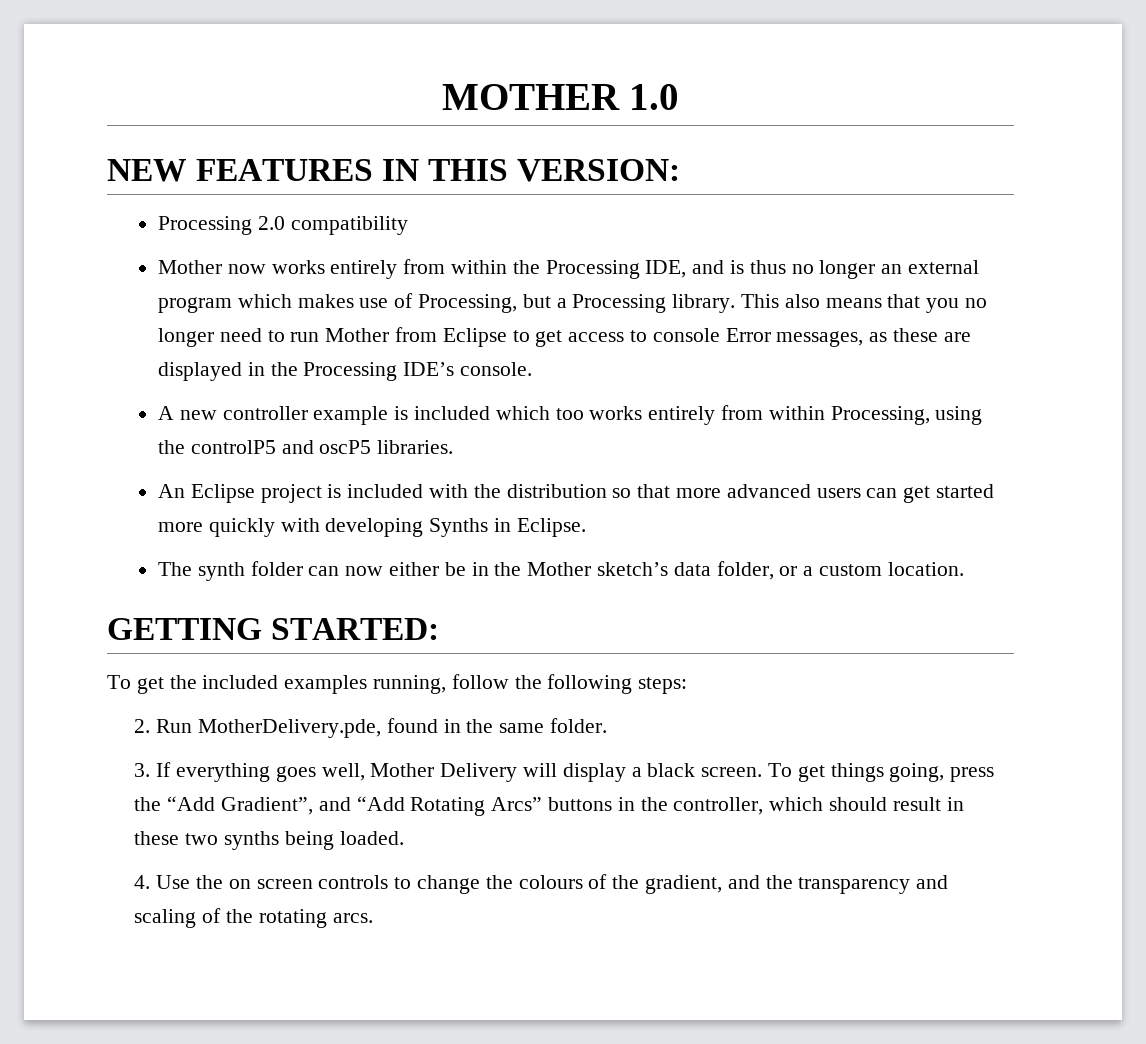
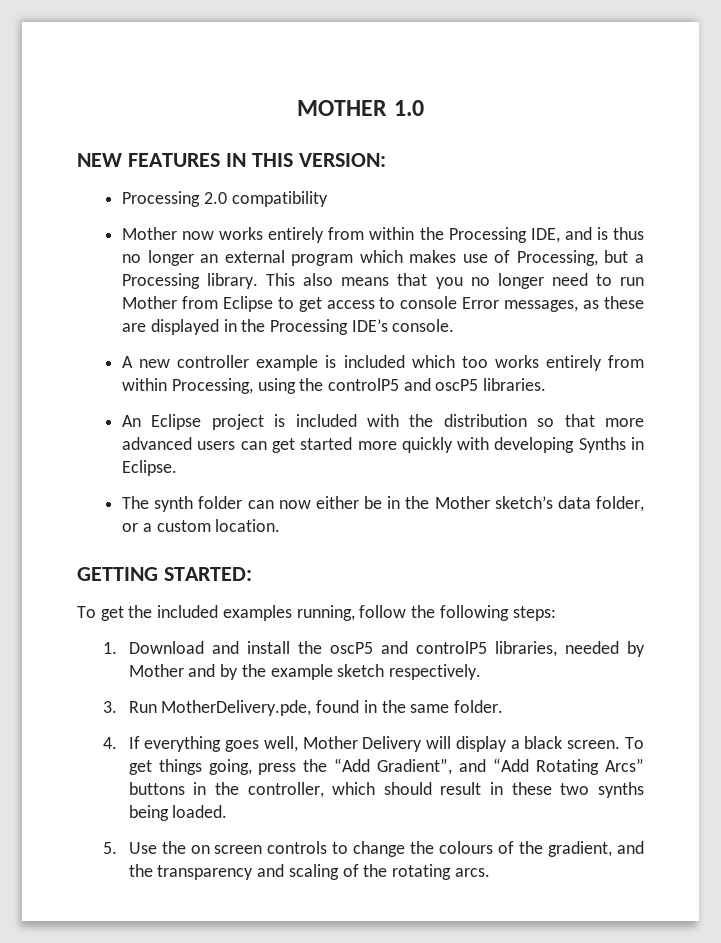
- 2. Run MotherDelivery.pde, found in the same folder.
+ 1. Download and install the oscP5 and controlP5 libraries, needed by Mother and by the example sketch respectively.
+ 3. Run MotherDelivery.pde, found in the same folder.
- 3. If everything goes well, Mother Delivery will display a black screen.
+ 4. If everything goes well, Mother Delivery will display a black screen.
- 4. Use the on screen controls to change the colours of the gradient, and the transparency and scaling of the rotating arcs.
+ 5. Use the on screen controls to change the colours of the gradient, and the transparency and scaling of the rotating arcs.

